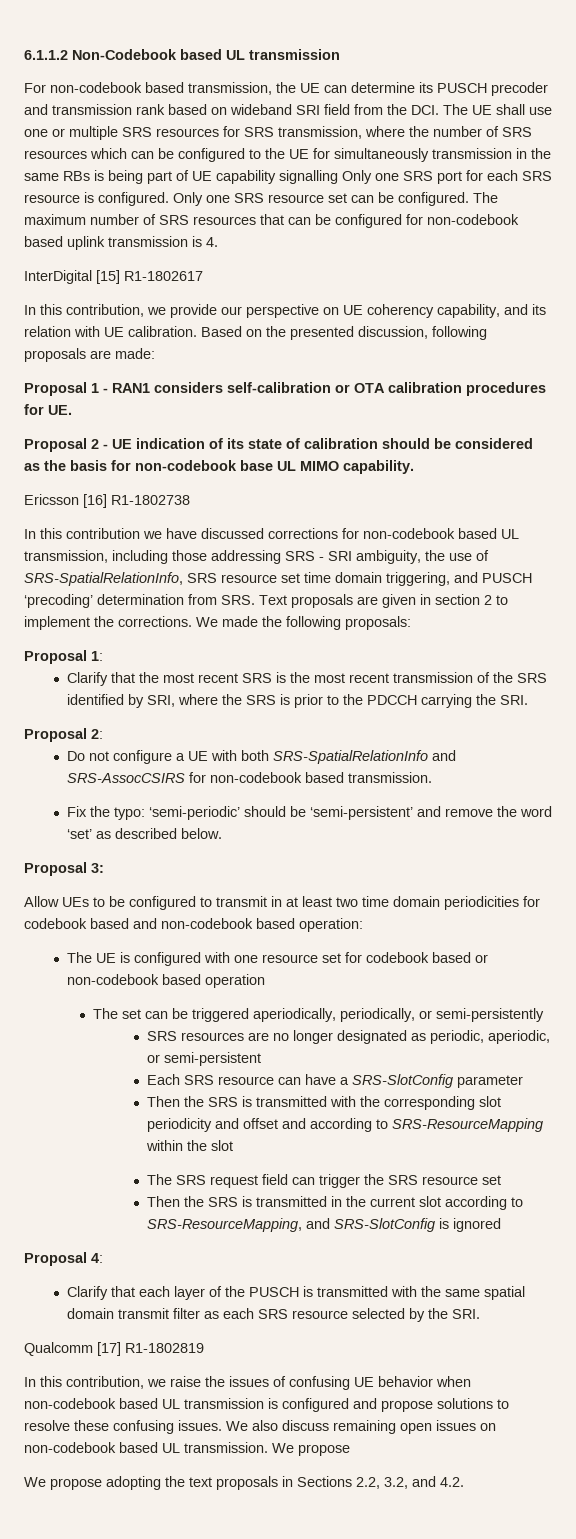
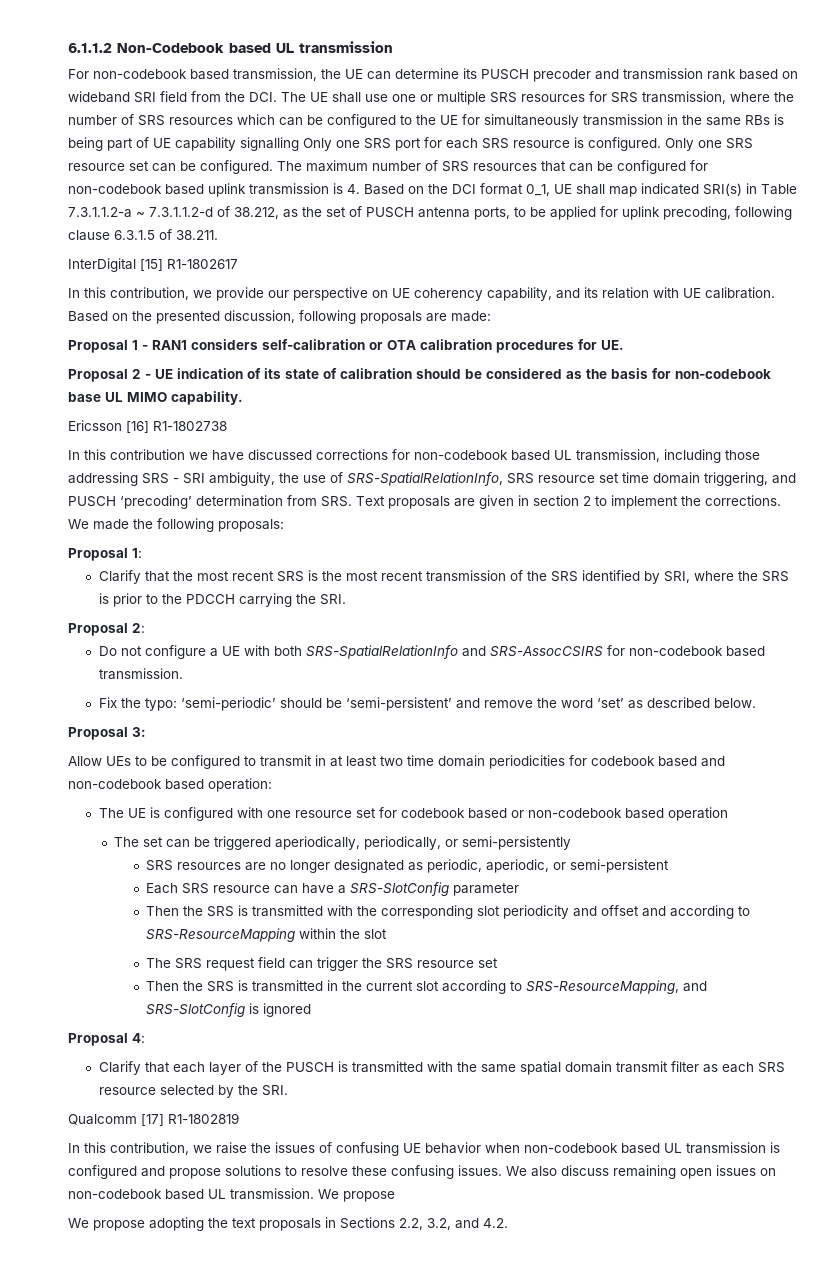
- The maximum number of SRS resources that can be configured for non-codebook based uplink transmission is 4.
+ The maximum number of SRS resources that can be configured for non-codebook based uplink transmission is 4. Based on the DCI format 0_1, UE shall map indicated SRI(s) in Table 7.3.1.1.2-a ~ 7.3.1.1.2-d of 38.212, as the set of PUSCH antenna ports, to be applied for uplink precoding, following clause 6.3.1.5 of 38.211.

